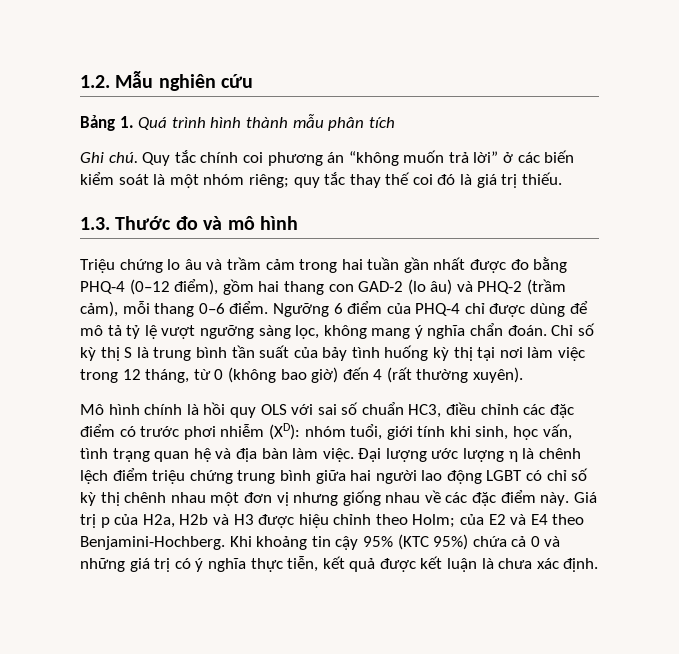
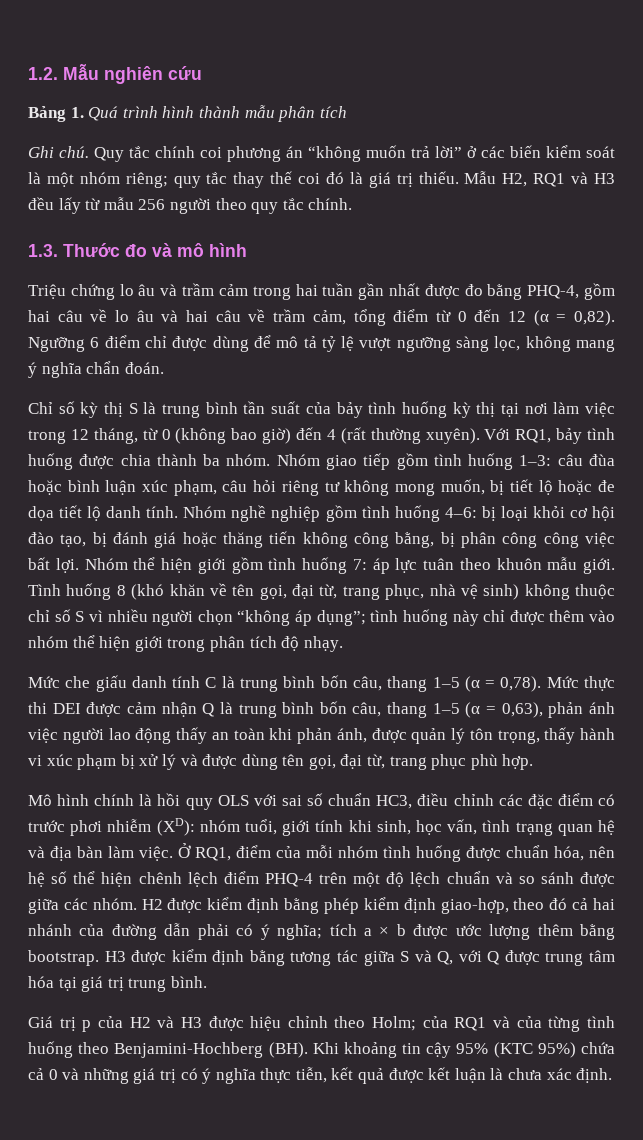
+ Mẫu H2, RQ1 và H3 đều lấy từ mẫu 256 người theo quy tắc chính.
- Triệu chứng lo âu và trầm cảm trong hai tuần gần nhất được đo bằng PHQ-4 (0–12 điểm), gồm hai thang con GAD-2 (lo âu) và PHQ-2 (trầm cảm), mỗi thang 0–6 điểm.
+ Triệu chứng lo âu và trầm cảm trong hai tuần gần nhất được đo bằng PHQ-4, gồm hai câu về lo âu và hai câu về trầm cảm, tổng điểm từ 0 đến 12 (α = 0,82).
- Ngưỡng 6 điểm của PHQ-4 chỉ được dùng để mô tả tỷ lệ vượt ngưỡng sàng lọc, không mang ý nghĩa chẩn đoán. Chỉ số kỳ thị S là trung bình tần suất của bảy tình huống kỳ thị tại nơi làm việc trong 12 tháng, từ 0 (không bao giờ) đến 4 (rất thường xuyên).
+ Ngưỡng 6 điểm chỉ được dùng để mô tả tỷ lệ vượt ngưỡng sàng lọc, không mang ý nghĩa chẩn đoán.
+ Chỉ số kỳ thị S là trung bình tần suất của bảy tình huống kỳ thị tại nơi làm việc trong 12 tháng, từ 0 (không bao giờ) đến 4 (rất thường xuyên). Với RQ1, bảy tình huống được chia thành ba nhóm. Nhóm giao tiếp gồm tình huống 1–3: câu đùa hoặc bình luận xúc phạm, câu hỏi riêng tư không mong muốn, bị tiết lộ hoặc đe dọa tiết lộ danh tính. Nhóm nghề nghiệp gồm tình huống 4–6: bị loại khỏi cơ hội đào tạo, bị đánh giá hoặc thăng tiến không công bằng, bị phân công công việc bất lợi. Nhóm thể hiện giới gồm tình huống 7: áp lực tuân theo khuôn mẫu giới. Tình huống 8 (khó khăn về tên gọi, đại từ, trang phục, nhà vệ sinh) không thuộc chỉ số S vì nhiều người chọn “không áp dụng”; tình huống này chỉ được thêm vào nhóm thể hiện giới trong phân tích độ nhạy.
+ Mức che giấu danh tính C là trung bình bốn câu, thang 1–5 (α = 0,78). Mức thực thi DEI được cảm nhận Q là trung bình bốn câu, thang 1–5 (α = 0,63), phản ánh việc người lao động thấy an toàn khi phản ánh, được quản lý tôn trọng, thấy hành vi xúc phạm bị xử lý và được dùng tên gọi, đại từ, trang phục phù hợp.
- Đại lượng ước lượng η là chênh lệch điểm triệu chứng trung bình giữa hai người lao động LGBT có chỉ số kỳ thị chênh nhau một đơn vị nhưng giống nhau về các đặc điểm này. Giá trị p của H2a, H2b và H3 được hiệu chỉnh theo Holm; của E2 và E4 theo Benjamini-Hochberg. Khi khoảng tin cậy 95% (KTC 95%) chứa cả 0 và những giá trị có ý nghĩa thực tiễn, kết quả được kết luận là chưa xác định.
+ Ở RQ1, điểm của mỗi nhóm tình huống được chuẩn hóa, nên hệ số thể hiện chênh lệch điểm PHQ-4 trên một độ lệch chuẩn và so sánh được giữa các nhóm. H2 được kiểm định bằng phép kiểm định giao-hợp, theo đó cả hai nhánh của đường dẫn phải có ý nghĩa; tích a × b được ước lượng thêm bằng bootstrap. H3 được kiểm định bằng tương tác giữa S và Q, với Q được trung tâm hóa tại giá trị trung bình.
+ Giá trị p của H2 và H3 được hiệu chỉnh theo Holm; của RQ1 và của từng tình huống theo Benjamini-Hochberg (BH). Khi khoảng tin cậy 95% (KTC 95%) chứa cả 0 và những giá trị có ý nghĩa thực tiễn, kết quả được kết luận là chưa xác định.

